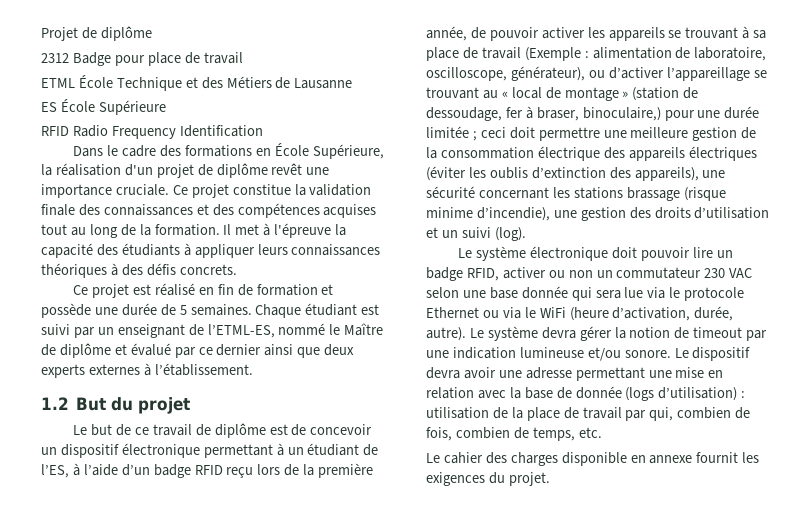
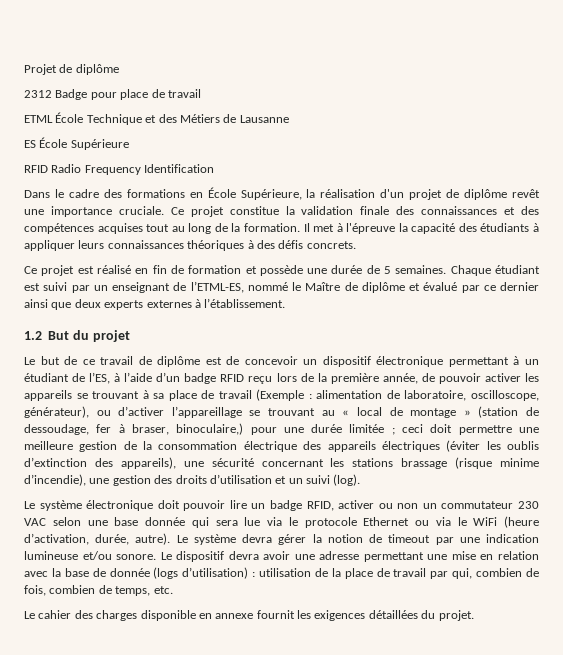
- Le cahier des charges disponible en annexe fournit les exigences du projet.
+ Le cahier des charges disponible en annexe fournit les exigences détaillées du projet.

